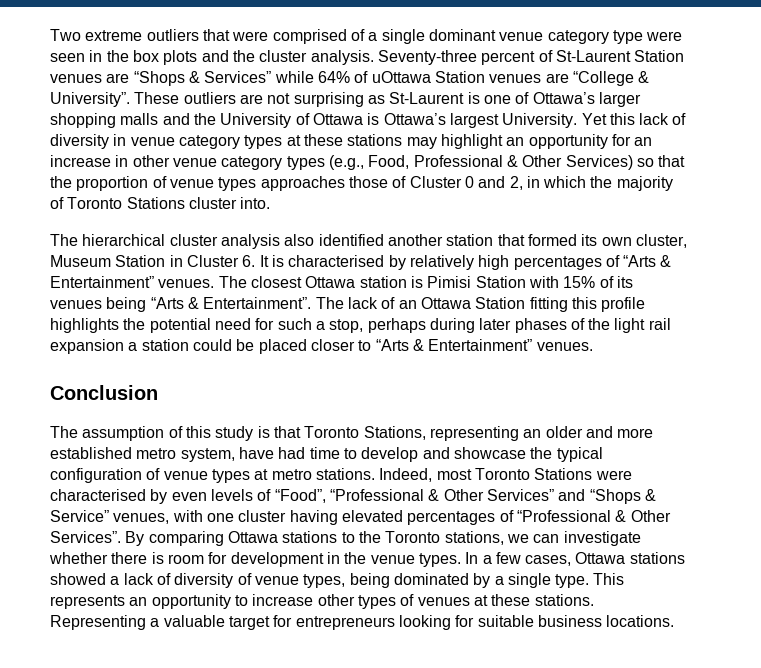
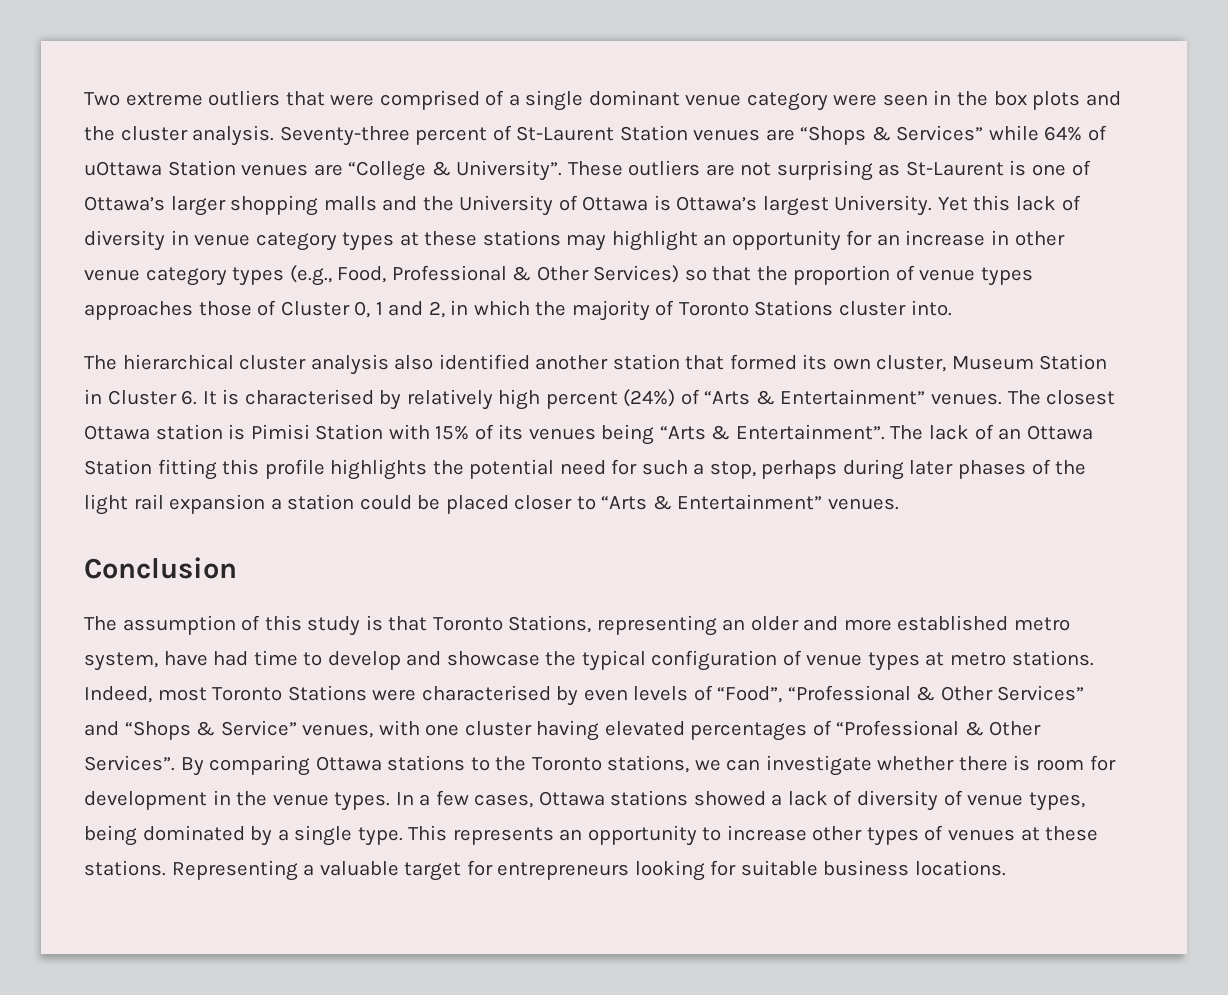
- Two extreme outliers that were comprised of a single dominant venue category type were seen in the box plots and the cluster analysis.
+ Two extreme outliers that were comprised of a single dominant venue category were seen in the box plots and the cluster analysis.
- Yet this lack of diversity in venue category types at these stations may highlight an opportunity for an increase in other venue category types (e.g., Food, Professional & Other Services) so that the proportion of venue types approaches those of Cluster 0 and 2, in which the majority of Toronto Stations cluster into.
+ Yet this lack of diversity in venue category types at these stations may highlight an opportunity for an increase in other venue category types (e.g., Food, Professional & Other Services) so that the proportion of venue types approaches those of Cluster 0, 1 and 2, in which the majority of Toronto Stations cluster into.
- The hierarchical cluster analysis also identified another station that formed its own cluster, Museum Station in Cluster 6. It is characterised by relatively high percentages of “Arts & Entertainment” venues.
+ The hierarchical cluster analysis also identified another station that formed its own cluster, Museum Station in Cluster 6. It is characterised by relatively high percent (24%) of “Arts & Entertainment” venues.

